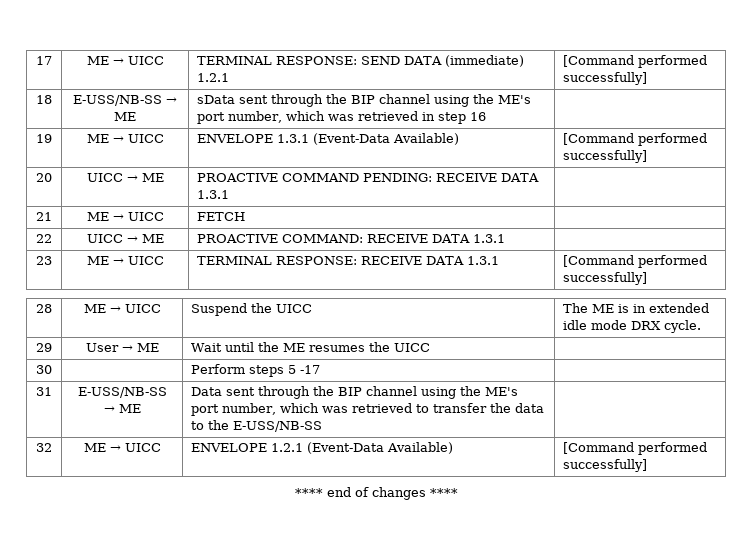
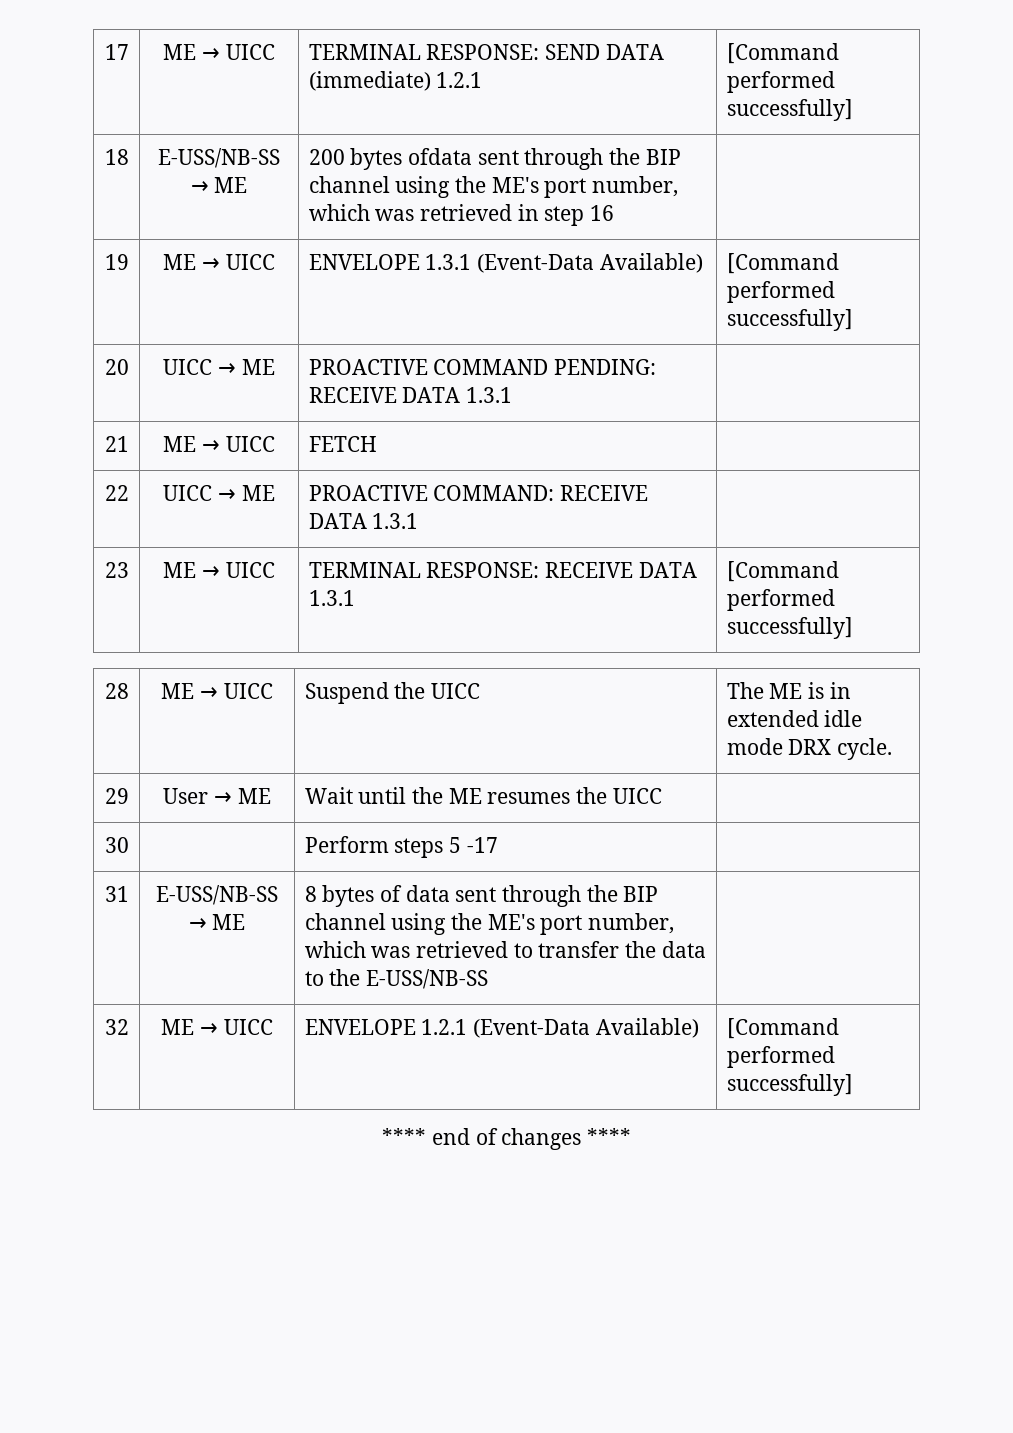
- 18 | E-USS/NB-SS → ME | sData sent through the BIP channel using the ME's port number, which was retrieved in step 16 |
+ 18 | E-USS/NB-SS → ME | 200 bytes ofdata sent through the BIP channel using the ME's port number, which was retrieved in step 16 |
- 31 | E-USS/NB-SS → ME | Data sent through the BIP channel using the ME's port number, which was retrieved to transfer the data to the E-USS/NB-SS |
+ 31 | E-USS/NB-SS → ME | 8 bytes of data sent through the BIP channel using the ME's port number, which was retrieved to transfer the data to the E-USS/NB-SS |

